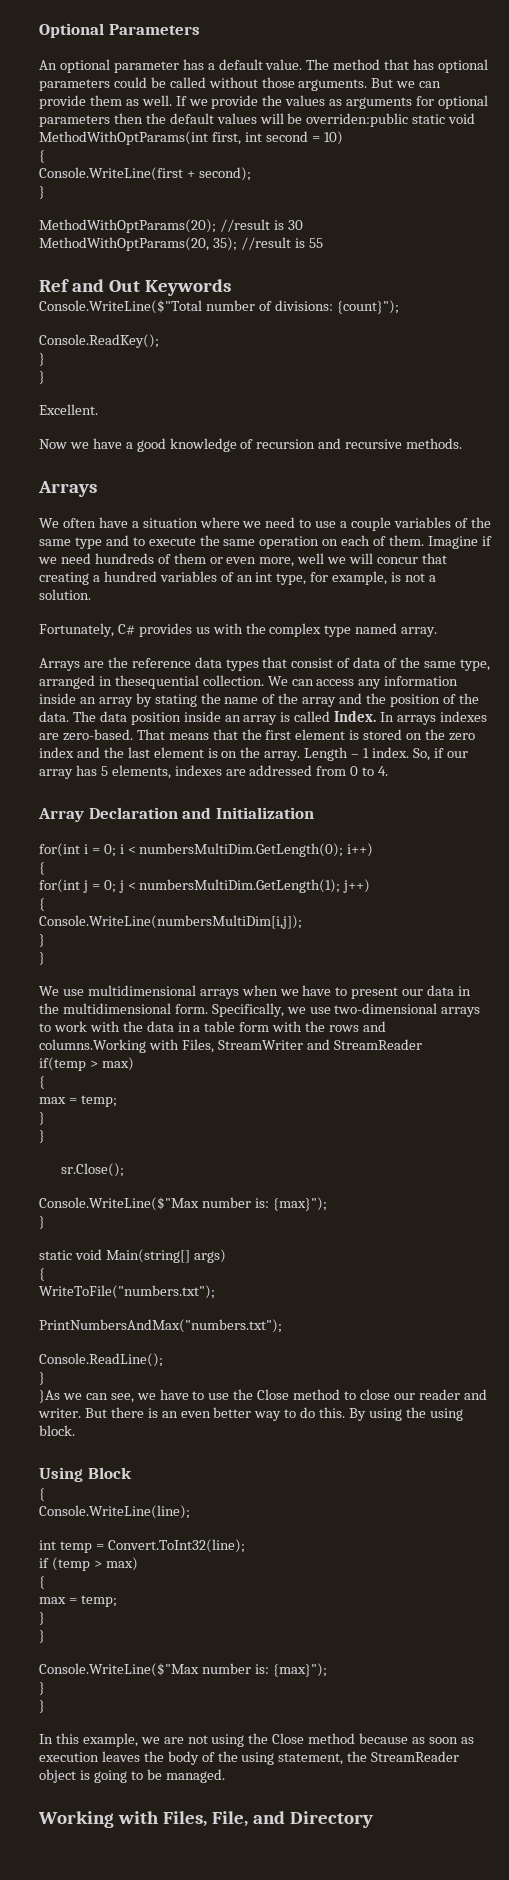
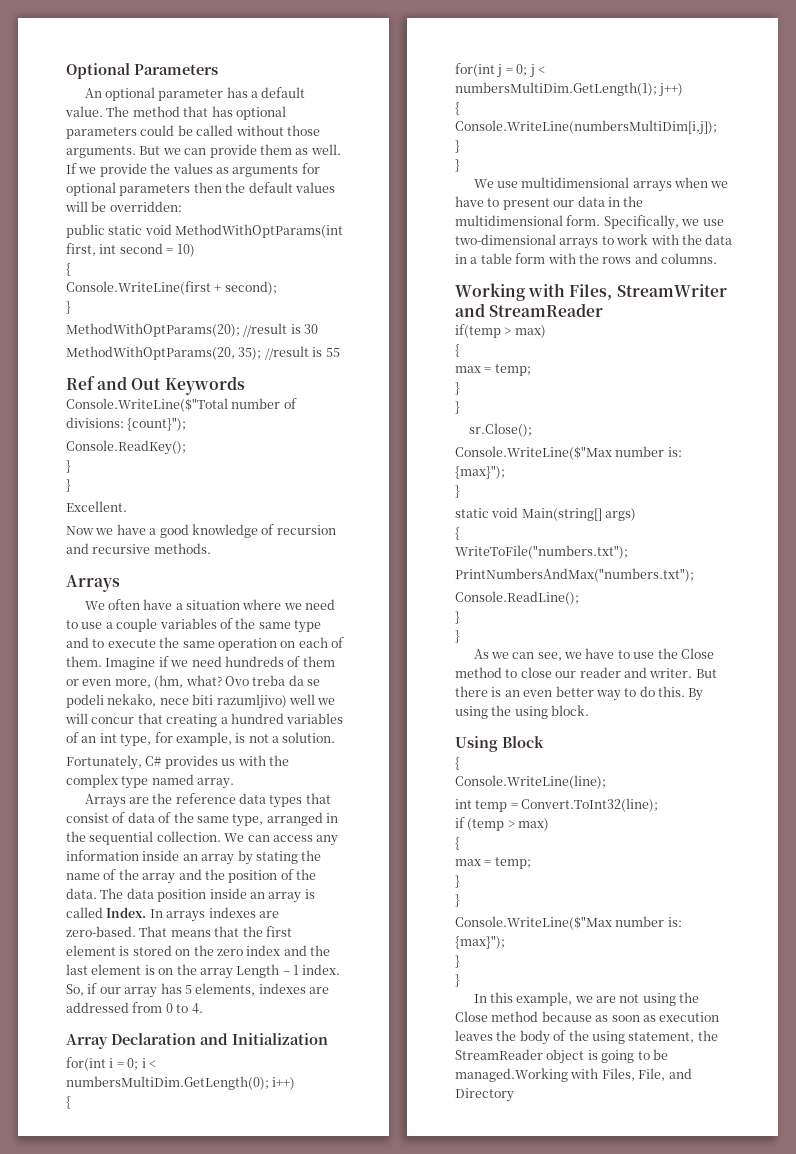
- If we provide the values as arguments for optional parameters then the default values will be overriden:public static void MethodWithOptParams(int first, int second = 10)
+ If we provide the values as arguments for optional parameters then the default values will be overridden:
+ public static void MethodWithOptParams(int first, int second = 10)
- Imagine if we need hundreds of them or even more, well we will concur that creating a hundred variables of an int type, for example, is not a solution.
+ Imagine if we need hundreds of them or even more, (hm, what? Ovo treba da se podeli nekako, nece biti razumljivo) well we will concur that creating a hundred variables of an int type, for example, is not a solution.
- Arrays are the reference data types that consist of data of the same type, arranged in thesequential collection.
+ Arrays are the reference data types that consist of data of the same type, arranged in the sequential collection.
- That means that the first element is stored on the zero index and the last element is on the array. Length – 1 index.
+ That means that the first element is stored on the zero index and the last element is on the array Length – 1 index.
- Specifically, we use two-dimensional arrays to work with the data in a table form with the rows and columns.Working with Files, StreamWriter and StreamReader
+ Specifically, we use two-dimensional arrays to work with the data in a table form with the rows and columns.
+ Working with Files, StreamWriter and StreamReader
  Console.ReadLine();
  }
- }As we can see, we have to use the Close method to close our reader and writer.
+ }
+ As we can see, we have to use the Close method to close our reader and writer.
- In this example, we are not using the Close method because as soon as execution leaves the body of the using statement, the StreamReader object is going to be managed.
- Working with Files, File, and Directory
+ In this example, we are not using the Close method because as soon as execution leaves the body of the using statement, the StreamReader object is going to be managed.Working with Files, File, and Directory

